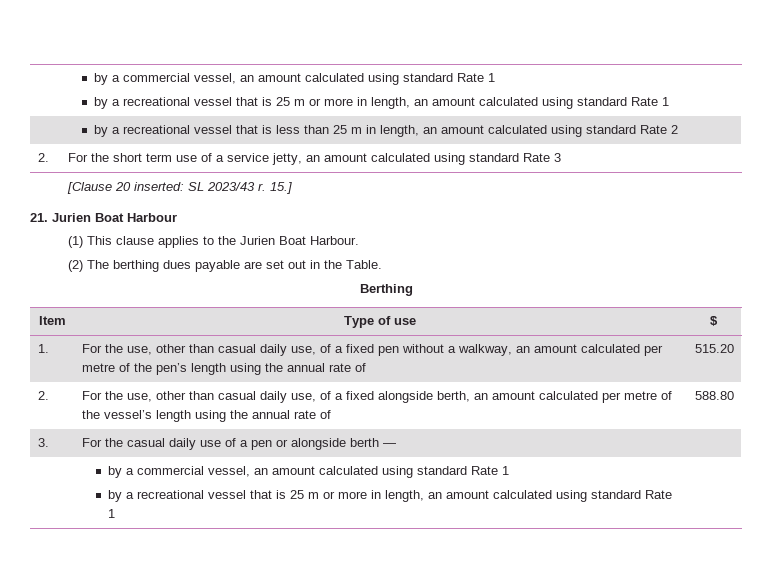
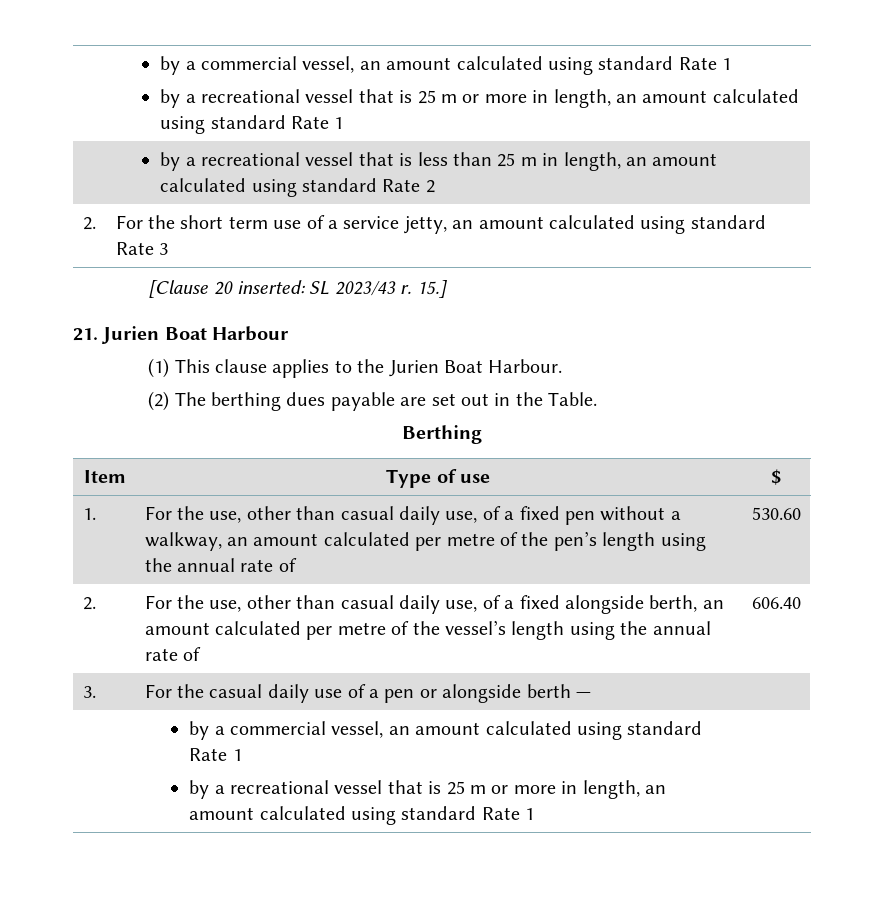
- 1. | For the use, other than casual daily use, of a fixed pen without a walkway, an amount calculated per metre of the pen’s length using the annual rate of | 515.20
+ 1. | For the use, other than casual daily use, of a fixed pen without a walkway, an amount calculated per metre of the pen’s length using the annual rate of | 530.60
- 2. | For the use, other than casual daily use, of a fixed alongside berth, an amount calculated per metre of the vessel’s length using the annual rate of | 588.80
+ 2. | For the use, other than casual daily use, of a fixed alongside berth, an amount calculated per metre of the vessel’s length using the annual rate of | 606.40

